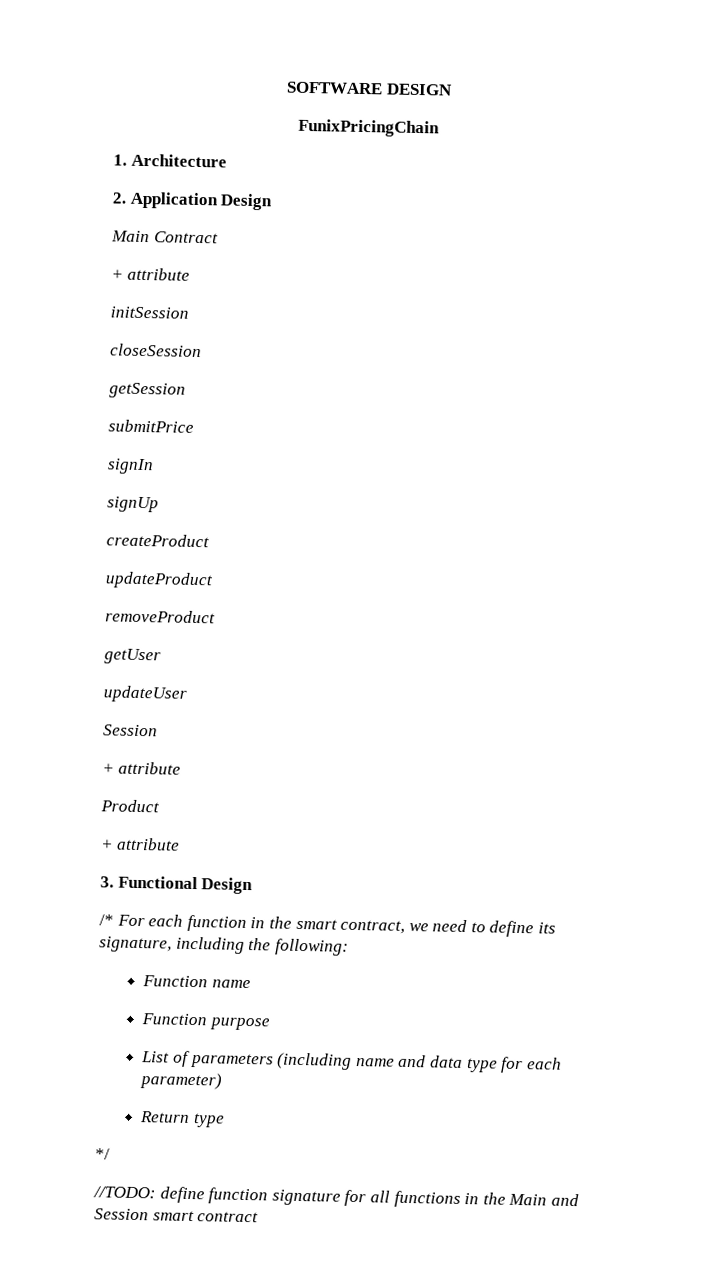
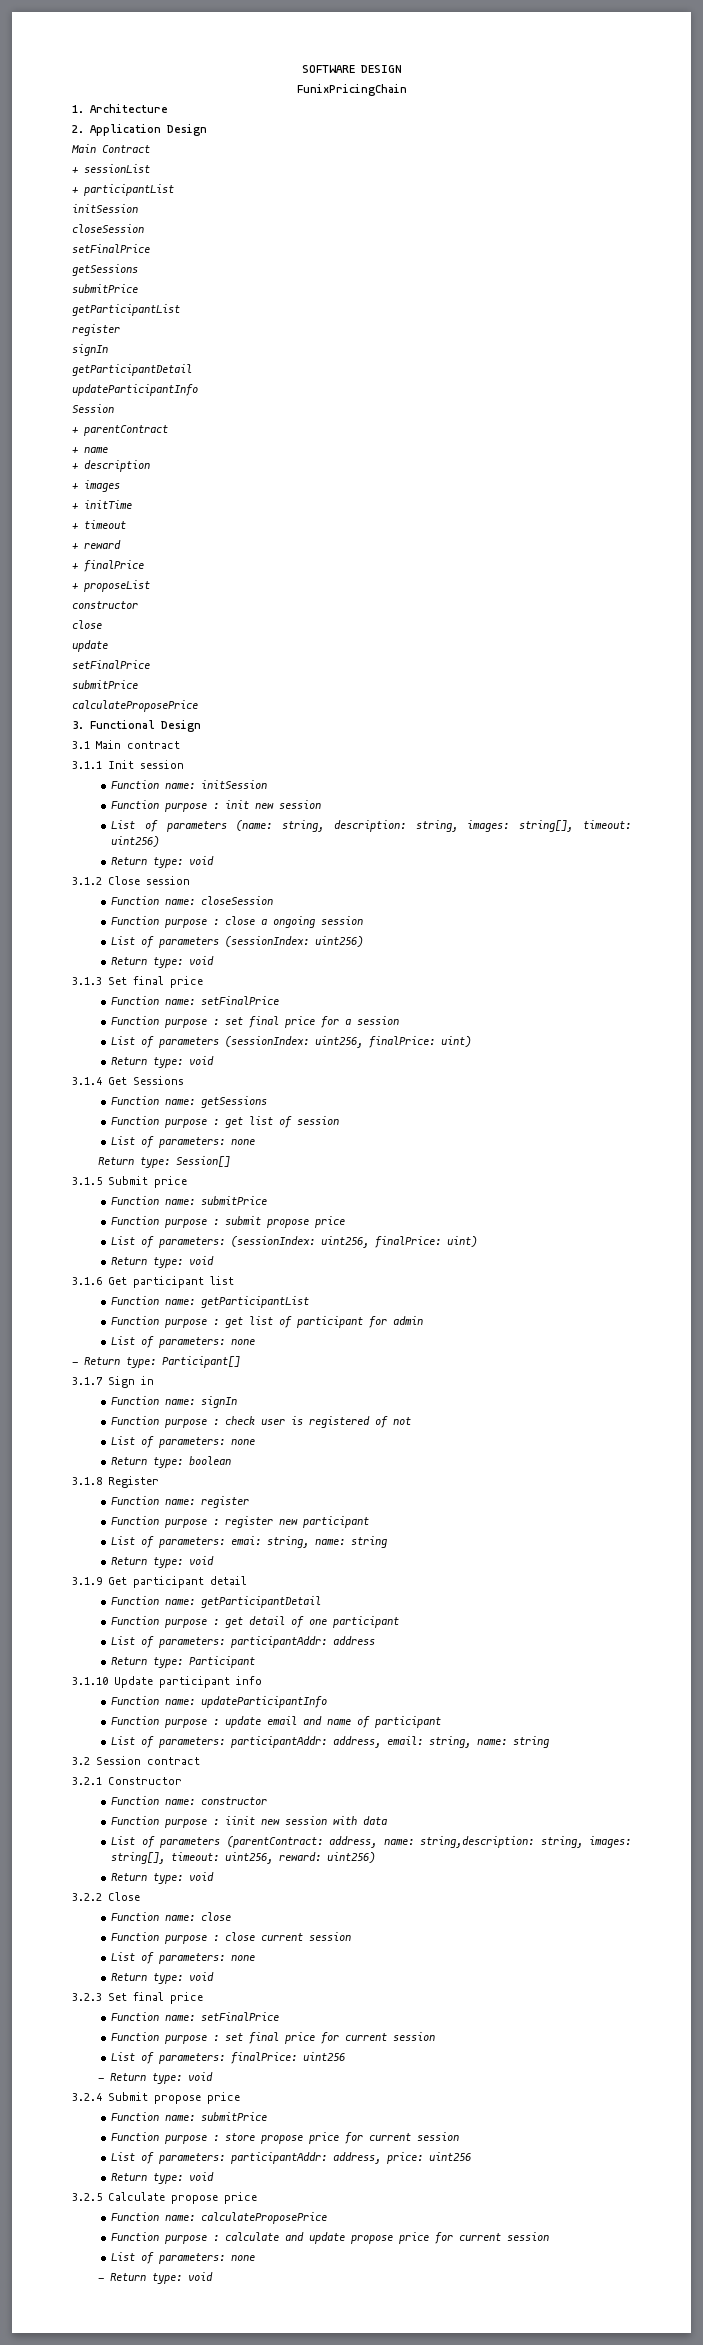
  Main Contract
- + attribute
+ + sessionList
+ + participantList
  initSession
  closeSession
- getSession
+ setFinalPrice
+ getSessions
  submitPrice
+ getParticipantList
+ register
  signIn
- signUp
- createProduct
- updateProduct
- removeProduct
- getUser
- updateUser
+ getParticipantDetail
+ updateParticipantInfo
  Session
- + attribute
- Product
- + attribute
+ + parentContract
+ + name
+ + description
+ + images
+ + initTime
+ + timeout
+ + reward
+ + finalPrice
+ + proposeList
+ constructor
+ close
+ update
+ setFinalPrice
+ submitPrice
+ calculateProposePrice
  3. Functional Design
- /* For each function in the smart contract, we need to define its signature, including the following:
- Function name
- Function purpose
- List of parameters (including name and data type for each parameter)
- Return type
- */
- //TODO: define function signature for all functions in the Main and Session smart contract
+ 3.1 Main contract
+ 3.1.1 Init session
+ Function name: initSession
+ Function purpose : init new session
+ List of parameters (name: string, description: string, images: string[], timeout: uint256)
+ Return type: void
+ 3.1.2 Close session
+ Function name: closeSession
+ Function purpose : close a ongoing session
+ List of parameters (sessionIndex: uint256)
+ Return type: void
+ 3.1.3 Set final price
+ Function name: setFinalPrice
+ Function purpose : set final price for a session
+ List of parameters (sessionIndex: uint256, finalPrice: uint)
+ Return type: void
+ 3.1.4 Get Sessions
+ Function name: getSessions
+ Function purpose : get list of session
+ List of parameters: none
+ Return type: Session[]
+ 3.1.5 Submit price
+ Function name: submitPrice
+ Function purpose : submit propose price
+ List of parameters: (sessionIndex: uint256, finalPrice: uint)
+ Return type: void
+ 3.1.6 Get participant list
+ Function name: getParticipantList
+ Function purpose : get list of participant for admin
+ List of parameters: none
+ - Return type: Participant[]
+ 3.1.7 Sign in
+ Function name: signIn
+ Function purpose : check user is registered of not
+ List of parameters: none
+ Return type: boolean
+ 3.1.8 Register
+ Function name: register
+ Function purpose : register new participant
+ List of parameters: emai: string, name: string
+ Return type: void
+ 3.1.9 Get participant detail
+ Function name: getParticipantDetail
+ Function purpose : get detail of one participant
+ List of parameters: participantAddr: address
+ Return type: Participant
+ 3.1.10 Update participant info
+ Function name: updateParticipantInfo
+ Function purpose : update email and name of participant
+ List of parameters: participantAddr: address, email: string, name: string
+ 3.2 Session contract
+ 3.2.1 Constructor
+ Function name: constructor
+ Function purpose : iinit new session with data
+ List of parameters (parentContract: address, name: string,description: string, images: string[], timeout: uint256, reward: uint256)
+ Return type: void
+ 3.2.2 Close
+ Function name: close
+ Function purpose : close current session
+ List of parameters: none
+ Return type: void
+ 3.2.3 Set final price
+ Function name: setFinalPrice
+ Function purpose : set final price for current session
+ List of parameters: finalPrice: uint256
+ - Return type: void
+ 3.2.4 Submit propose price
+ Function name: submitPrice
+ Function purpose : store propose price for current session
+ List of parameters: participantAddr: address, price: uint256
+ Return type: void
+ 3.2.5 Calculate propose price
+ Function name: calculateProposePrice
+ Function purpose : calculate and update propose price for current session
+ List of parameters: none
+ - Return type: void

